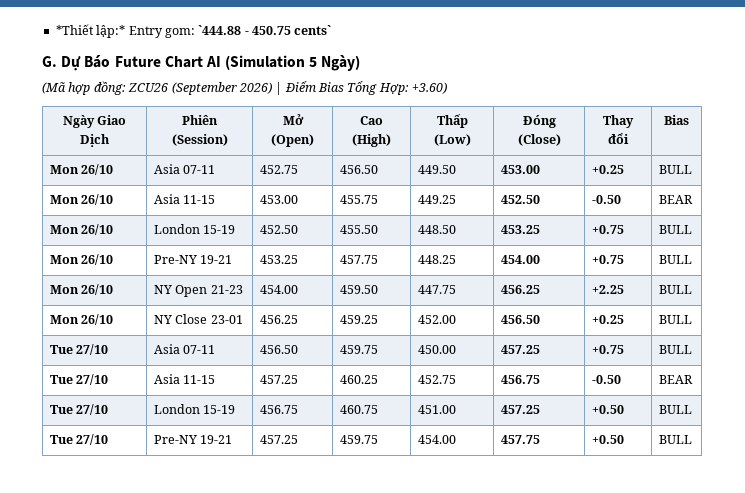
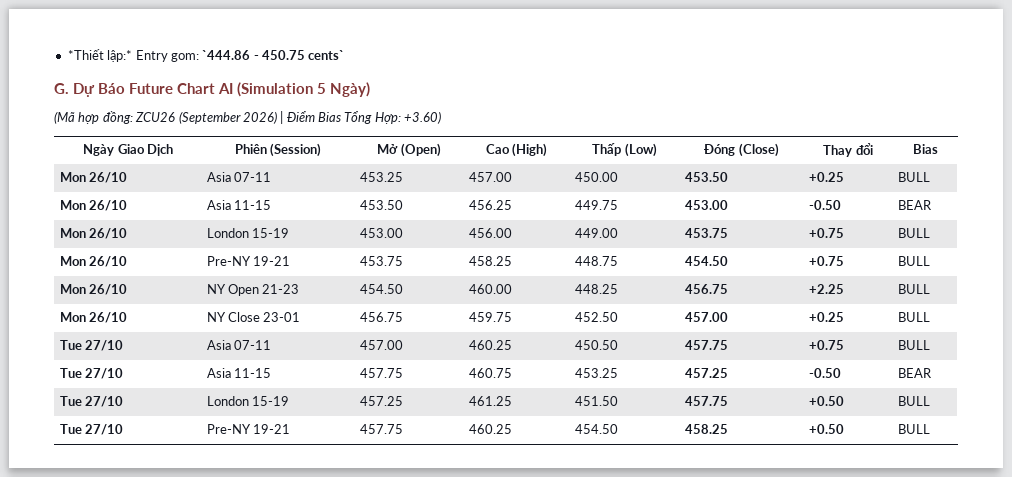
- *Thiết lập:* Entry gom: `444.88 - 450.75 cents`
+ *Thiết lập:* Entry gom: `444.86 - 450.75 cents`
- Mon 26/10 | Asia 07-11 | 452.75 | 456.50 | 449.50 | 453.00 | +0.25 | BULL
+ Mon 26/10 | Asia 07-11 | 453.25 | 457.00 | 450.00 | 453.50 | +0.25 | BULL
- Mon 26/10 | Asia 11-15 | 453.00 | 455.75 | 449.25 | 452.50 | -0.50 | BEAR
+ Mon 26/10 | Asia 11-15 | 453.50 | 456.25 | 449.75 | 453.00 | -0.50 | BEAR
- Mon 26/10 | London 15-19 | 452.50 | 455.50 | 448.50 | 453.25 | +0.75 | BULL
+ Mon 26/10 | London 15-19 | 453.00 | 456.00 | 449.00 | 453.75 | +0.75 | BULL
- Mon 26/10 | Pre-NY 19-21 | 453.25 | 457.75 | 448.25 | 454.00 | +0.75 | BULL
+ Mon 26/10 | Pre-NY 19-21 | 453.75 | 458.25 | 448.75 | 454.50 | +0.75 | BULL
- Mon 26/10 | NY Open 21-23 | 454.00 | 459.50 | 447.75 | 456.25 | +2.25 | BULL
+ Mon 26/10 | NY Open 21-23 | 454.50 | 460.00 | 448.25 | 456.75 | +2.25 | BULL
- Mon 26/10 | NY Close 23-01 | 456.25 | 459.25 | 452.00 | 456.50 | +0.25 | BULL
+ Mon 26/10 | NY Close 23-01 | 456.75 | 459.75 | 452.50 | 457.00 | +0.25 | BULL
- Tue 27/10 | Asia 07-11 | 456.50 | 459.75 | 450.00 | 457.25 | +0.75 | BULL
+ Tue 27/10 | Asia 07-11 | 457.00 | 460.25 | 450.50 | 457.75 | +0.75 | BULL
- Tue 27/10 | Asia 11-15 | 457.25 | 460.25 | 452.75 | 456.75 | -0.50 | BEAR
+ Tue 27/10 | Asia 11-15 | 457.75 | 460.75 | 453.25 | 457.25 | -0.50 | BEAR
- Tue 27/10 | London 15-19 | 456.75 | 460.75 | 451.00 | 457.25 | +0.50 | BULL
+ Tue 27/10 | London 15-19 | 457.25 | 461.25 | 451.50 | 457.75 | +0.50 | BULL
- Tue 27/10 | Pre-NY 19-21 | 457.25 | 459.75 | 454.00 | 457.75 | +0.50 | BULL
+ Tue 27/10 | Pre-NY 19-21 | 457.75 | 460.25 | 454.50 | 458.25 | +0.50 | BULL

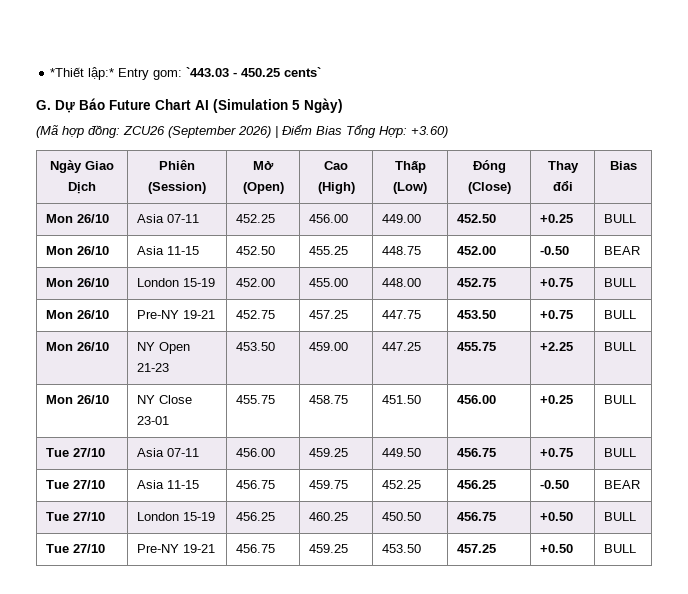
- *Thiết lập:* Entry gom: `444.86 - 450.75 cents`
+ *Thiết lập:* Entry gom: `443.03 - 450.25 cents`
- Mon 26/10 | Asia 07-11 | 453.25 | 457.00 | 450.00 | 453.50 | +0.25 | BULL
+ Mon 26/10 | Asia 07-11 | 452.25 | 456.00 | 449.00 | 452.50 | +0.25 | BULL
- Mon 26/10 | Asia 11-15 | 453.50 | 456.25 | 449.75 | 453.00 | -0.50 | BEAR
+ Mon 26/10 | Asia 11-15 | 452.50 | 455.25 | 448.75 | 452.00 | -0.50 | BEAR
- Mon 26/10 | London 15-19 | 453.00 | 456.00 | 449.00 | 453.75 | +0.75 | BULL
+ Mon 26/10 | London 15-19 | 452.00 | 455.00 | 448.00 | 452.75 | +0.75 | BULL
- Mon 26/10 | Pre-NY 19-21 | 453.75 | 458.25 | 448.75 | 454.50 | +0.75 | BULL
+ Mon 26/10 | Pre-NY 19-21 | 452.75 | 457.25 | 447.75 | 453.50 | +0.75 | BULL
- Mon 26/10 | NY Open 21-23 | 454.50 | 460.00 | 448.25 | 456.75 | +2.25 | BULL
+ Mon 26/10 | NY Open 21-23 | 453.50 | 459.00 | 447.25 | 455.75 | +2.25 | BULL
- Mon 26/10 | NY Close 23-01 | 456.75 | 459.75 | 452.50 | 457.00 | +0.25 | BULL
+ Mon 26/10 | NY Close 23-01 | 455.75 | 458.75 | 451.50 | 456.00 | +0.25 | BULL
- Tue 27/10 | Asia 07-11 | 457.00 | 460.25 | 450.50 | 457.75 | +0.75 | BULL
+ Tue 27/10 | Asia 07-11 | 456.00 | 459.25 | 449.50 | 456.75 | +0.75 | BULL
- Tue 27/10 | Asia 11-15 | 457.75 | 460.75 | 453.25 | 457.25 | -0.50 | BEAR
+ Tue 27/10 | Asia 11-15 | 456.75 | 459.75 | 452.25 | 456.25 | -0.50 | BEAR
- Tue 27/10 | London 15-19 | 457.25 | 461.25 | 451.50 | 457.75 | +0.50 | BULL
+ Tue 27/10 | London 15-19 | 456.25 | 460.25 | 450.50 | 456.75 | +0.50 | BULL
- Tue 27/10 | Pre-NY 19-21 | 457.75 | 460.25 | 454.50 | 458.25 | +0.50 | BULL
+ Tue 27/10 | Pre-NY 19-21 | 456.75 | 459.25 | 453.50 | 457.25 | +0.50 | BULL

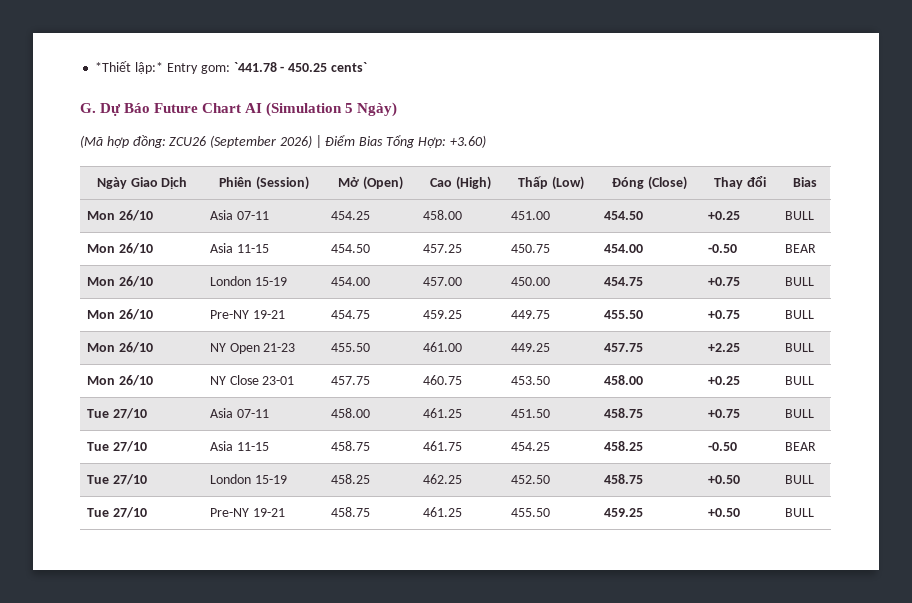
- *Thiết lập:* Entry gom: `443.03 - 450.25 cents`
+ *Thiết lập:* Entry gom: `441.78 - 450.25 cents`
- Mon 26/10 | Asia 07-11 | 452.25 | 456.00 | 449.00 | 452.50 | +0.25 | BULL
+ Mon 26/10 | Asia 07-11 | 454.25 | 458.00 | 451.00 | 454.50 | +0.25 | BULL
- Mon 26/10 | Asia 11-15 | 452.50 | 455.25 | 448.75 | 452.00 | -0.50 | BEAR
+ Mon 26/10 | Asia 11-15 | 454.50 | 457.25 | 450.75 | 454.00 | -0.50 | BEAR
- Mon 26/10 | London 15-19 | 452.00 | 455.00 | 448.00 | 452.75 | +0.75 | BULL
+ Mon 26/10 | London 15-19 | 454.00 | 457.00 | 450.00 | 454.75 | +0.75 | BULL
- Mon 26/10 | Pre-NY 19-21 | 452.75 | 457.25 | 447.75 | 453.50 | +0.75 | BULL
+ Mon 26/10 | Pre-NY 19-21 | 454.75 | 459.25 | 449.75 | 455.50 | +0.75 | BULL
- Mon 26/10 | NY Open 21-23 | 453.50 | 459.00 | 447.25 | 455.75 | +2.25 | BULL
+ Mon 26/10 | NY Open 21-23 | 455.50 | 461.00 | 449.25 | 457.75 | +2.25 | BULL
- Mon 26/10 | NY Close 23-01 | 455.75 | 458.75 | 451.50 | 456.00 | +0.25 | BULL
+ Mon 26/10 | NY Close 23-01 | 457.75 | 460.75 | 453.50 | 458.00 | +0.25 | BULL
- Tue 27/10 | Asia 07-11 | 456.00 | 459.25 | 449.50 | 456.75 | +0.75 | BULL
+ Tue 27/10 | Asia 07-11 | 458.00 | 461.25 | 451.50 | 458.75 | +0.75 | BULL
- Tue 27/10 | Asia 11-15 | 456.75 | 459.75 | 452.25 | 456.25 | -0.50 | BEAR
+ Tue 27/10 | Asia 11-15 | 458.75 | 461.75 | 454.25 | 458.25 | -0.50 | BEAR
- Tue 27/10 | London 15-19 | 456.25 | 460.25 | 450.50 | 456.75 | +0.50 | BULL
+ Tue 27/10 | London 15-19 | 458.25 | 462.25 | 452.50 | 458.75 | +0.50 | BULL
- Tue 27/10 | Pre-NY 19-21 | 456.75 | 459.25 | 453.50 | 457.25 | +0.50 | BULL
+ Tue 27/10 | Pre-NY 19-21 | 458.75 | 461.25 | 455.50 | 459.25 | +0.50 | BULL

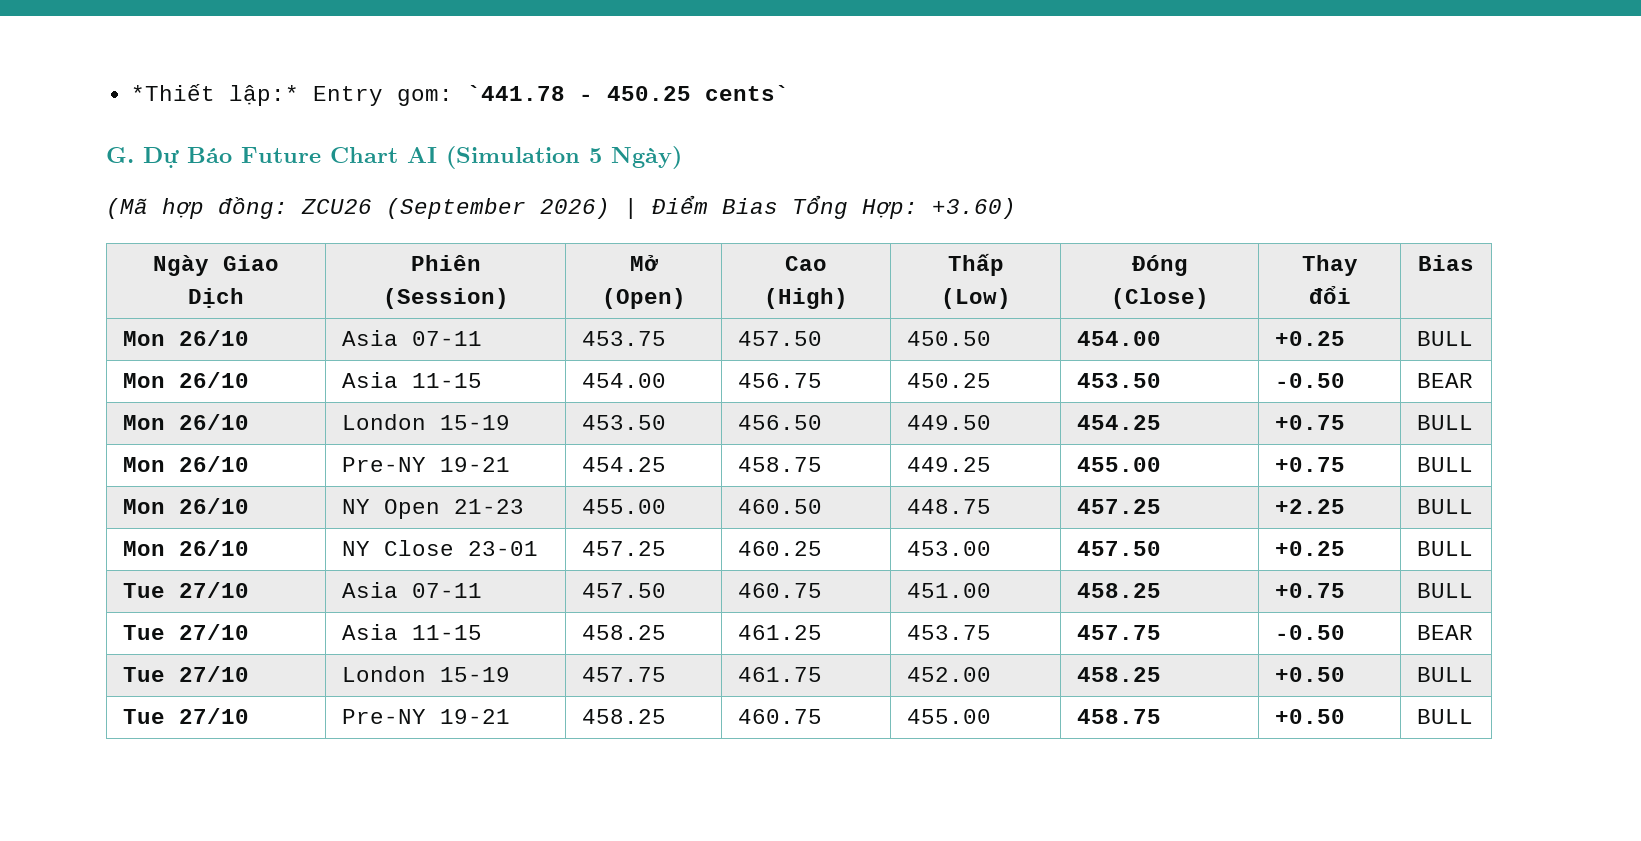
- Mon 26/10 | Asia 07-11 | 454.25 | 458.00 | 451.00 | 454.50 | +0.25 | BULL
+ Mon 26/10 | Asia 07-11 | 453.75 | 457.50 | 450.50 | 454.00 | +0.25 | BULL
- Mon 26/10 | Asia 11-15 | 454.50 | 457.25 | 450.75 | 454.00 | -0.50 | BEAR
+ Mon 26/10 | Asia 11-15 | 454.00 | 456.75 | 450.25 | 453.50 | -0.50 | BEAR
- Mon 26/10 | London 15-19 | 454.00 | 457.00 | 450.00 | 454.75 | +0.75 | BULL
+ Mon 26/10 | London 15-19 | 453.50 | 456.50 | 449.50 | 454.25 | +0.75 | BULL
- Mon 26/10 | Pre-NY 19-21 | 454.75 | 459.25 | 449.75 | 455.50 | +0.75 | BULL
+ Mon 26/10 | Pre-NY 19-21 | 454.25 | 458.75 | 449.25 | 455.00 | +0.75 | BULL
- Mon 26/10 | NY Open 21-23 | 455.50 | 461.00 | 449.25 | 457.75 | +2.25 | BULL
+ Mon 26/10 | NY Open 21-23 | 455.00 | 460.50 | 448.75 | 457.25 | +2.25 | BULL
- Mon 26/10 | NY Close 23-01 | 457.75 | 460.75 | 453.50 | 458.00 | +0.25 | BULL
+ Mon 26/10 | NY Close 23-01 | 457.25 | 460.25 | 453.00 | 457.50 | +0.25 | BULL
- Tue 27/10 | Asia 07-11 | 458.00 | 461.25 | 451.50 | 458.75 | +0.75 | BULL
+ Tue 27/10 | Asia 07-11 | 457.50 | 460.75 | 451.00 | 458.25 | +0.75 | BULL
- Tue 27/10 | Asia 11-15 | 458.75 | 461.75 | 454.25 | 458.25 | -0.50 | BEAR
+ Tue 27/10 | Asia 11-15 | 458.25 | 461.25 | 453.75 | 457.75 | -0.50 | BEAR
- Tue 27/10 | London 15-19 | 458.25 | 462.25 | 452.50 | 458.75 | +0.50 | BULL
+ Tue 27/10 | London 15-19 | 457.75 | 461.75 | 452.00 | 458.25 | +0.50 | BULL
- Tue 27/10 | Pre-NY 19-21 | 458.75 | 461.25 | 455.50 | 459.25 | +0.50 | BULL
+ Tue 27/10 | Pre-NY 19-21 | 458.25 | 460.75 | 455.00 | 458.75 | +0.50 | BULL

